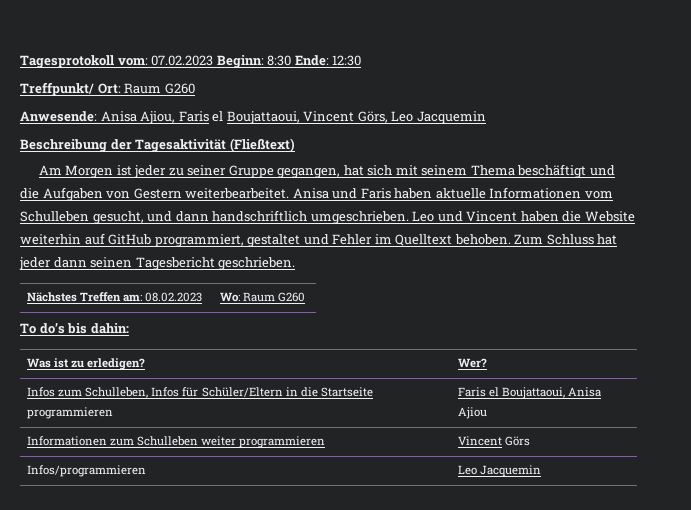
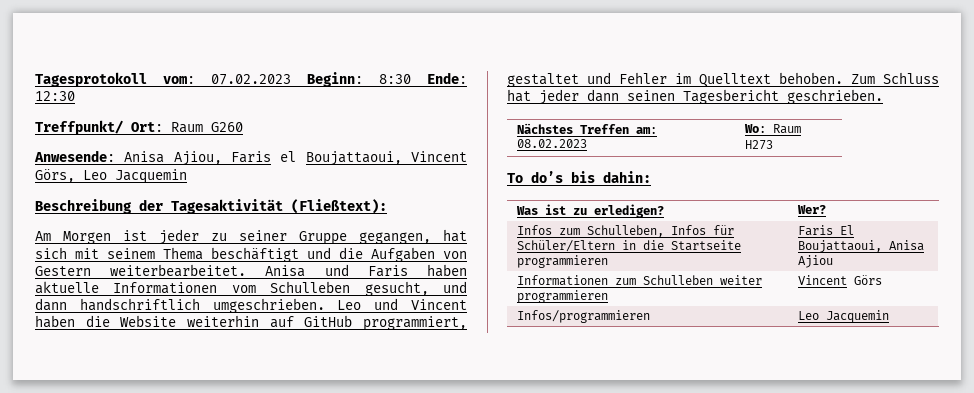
- Beschreibung der Tagesaktivität (Fließtext)
+ Beschreibung der Tagesaktivität (Fließtext):
- Nächstes Treffen am: 08.02.2023 | Wo: Raum G260
+ Nächstes Treffen am: 08.02.2023 | Wo: Raum H273
- Infos zum Schulleben, Infos für Schüler/Eltern in die Startseite programmieren | Faris el Boujattaoui, Anisa Ajiou
+ Infos zum Schulleben, Infos für Schüler/Eltern in die Startseite programmieren | Faris El Boujattaoui, Anisa Ajiou

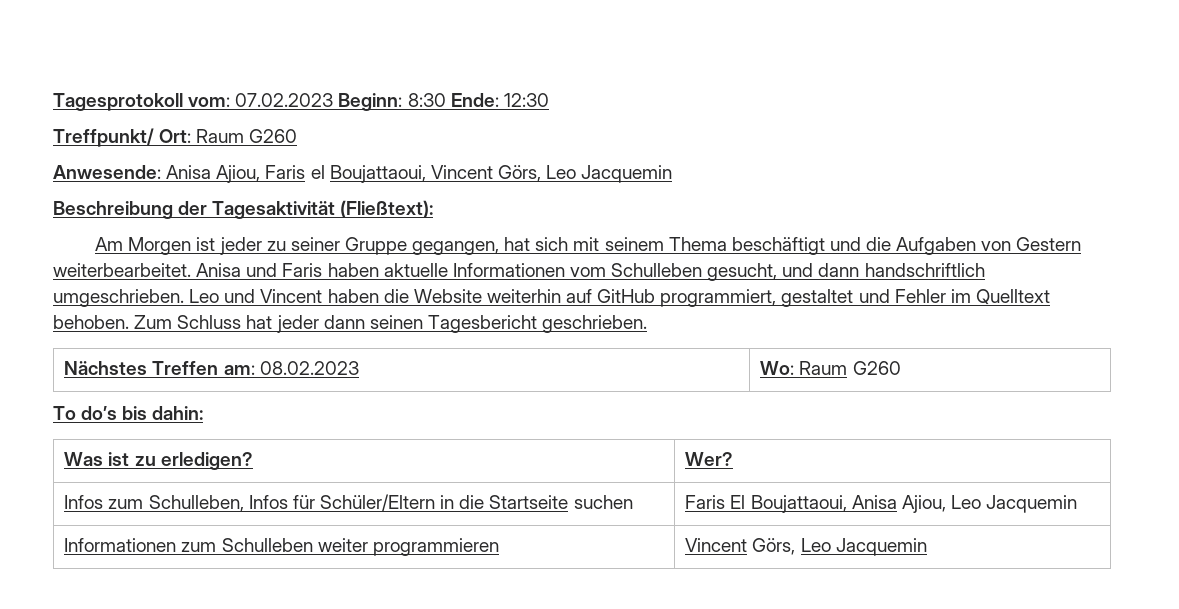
- Nächstes Treffen am: 08.02.2023 | Wo: Raum H273
+ Nächstes Treffen am: 08.02.2023 | Wo: Raum G260
- Infos zum Schulleben, Infos für Schüler/Eltern in die Startseite programmieren | Faris El Boujattaoui, Anisa Ajiou
+ Infos zum Schulleben, Infos für Schüler/Eltern in die Startseite suchen | Faris El Boujattaoui, Anisa Ajiou, Leo Jacquemin
- Informationen zum Schulleben weiter programmieren | Vincent Görs
- Infos/programmieren | Leo Jacquemin
+ Informationen zum Schulleben weiter programmieren | Vincent Görs, Leo Jacquemin

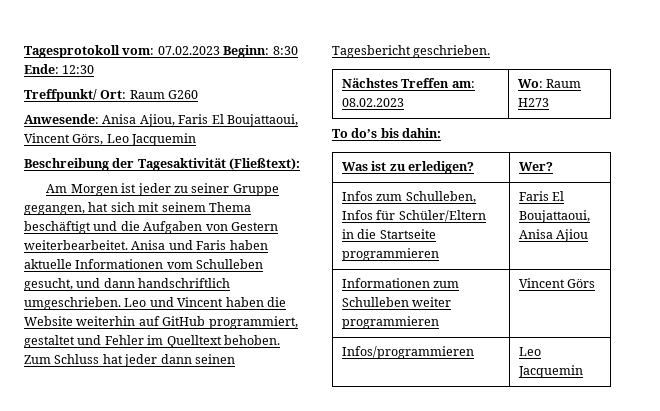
- Anwesende: Anisa Ajiou, Faris el Boujattaoui, Vincent Görs, Leo Jacquemin
+ Anwesende: Anisa Ajiou, Faris El Boujattaoui, Vincent Görs, Leo Jacquemin
- Nächstes Treffen am: 08.02.2023 | Wo: Raum G260
+ Nächstes Treffen am: 08.02.2023 | Wo: Raum H273
- Infos zum Schulleben, Infos für Schüler/Eltern in die Startseite suchen | Faris El Boujattaoui, Anisa Ajiou, Leo Jacquemin
+ Infos zum Schulleben, Infos für Schüler/Eltern in die Startseite programmieren | Faris El Boujattaoui, Anisa Ajiou
- Informationen zum Schulleben weiter programmieren | Vincent Görs, Leo Jacquemin
+ Informationen zum Schulleben weiter programmieren | Vincent Görs
+ Infos/programmieren | Leo Jacquemin

